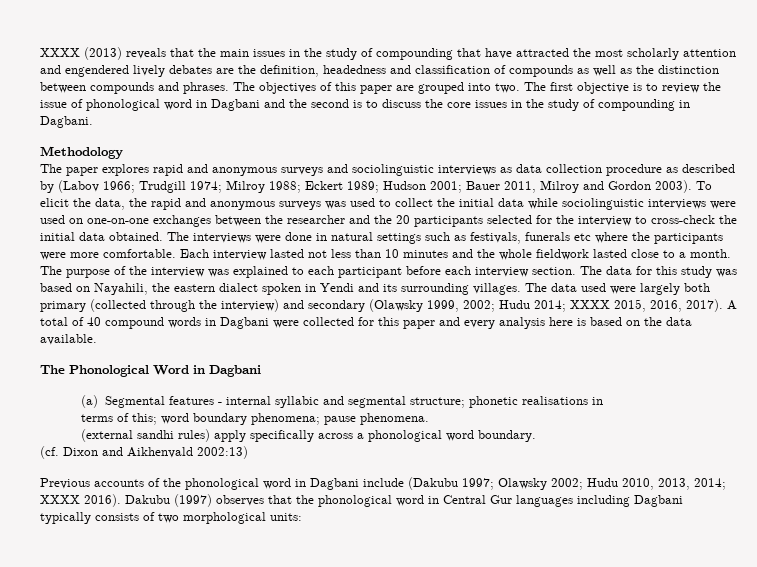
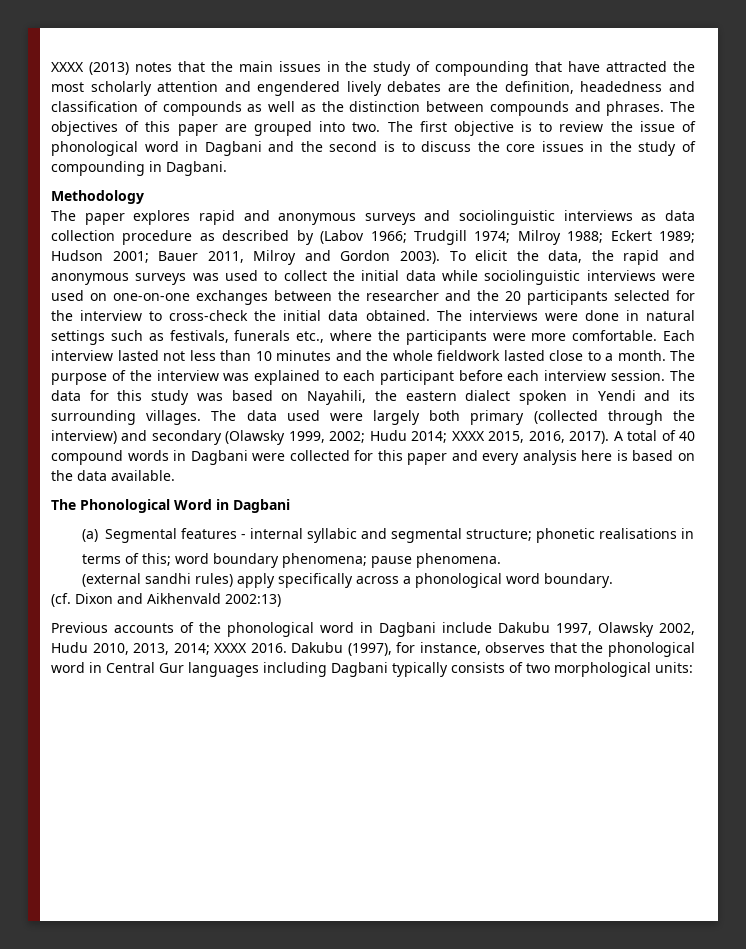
- XXXX (2013) reveals that the main issues in the study of compounding that have attracted the most scholarly attention and engendered lively debates are the definition, headedness and classification of compounds as well as the distinction between compounds and phrases.
+ XXXX (2013) notes that the main issues in the study of compounding that have attracted the most scholarly attention and engendered lively debates are the definition, headedness and classification of compounds as well as the distinction between compounds and phrases.
- The interviews were done in natural settings such as festivals, funerals etc where the participants were more comfortable.
+ The interviews were done in natural settings such as festivals, funerals etc., where the participants were more comfortable.
- The purpose of the interview was explained to each participant before each interview section.
+ The purpose of the interview was explained to each participant before each interview session.
- Previous accounts of the phonological word in Dagbani include (Dakubu 1997; Olawsky 2002; Hudu 2010, 2013, 2014; XXXX 2016). Dakubu (1997) observes that the phonological word in Central Gur languages including Dagbani typically consists of two morphological units:
+ Previous accounts of the phonological word in Dagbani include Dakubu 1997, Olawsky 2002, Hudu 2010, 2013, 2014; XXXX 2016. Dakubu (1997), for instance, observes that the phonological word in Central Gur languages including Dagbani typically consists of two morphological units:

